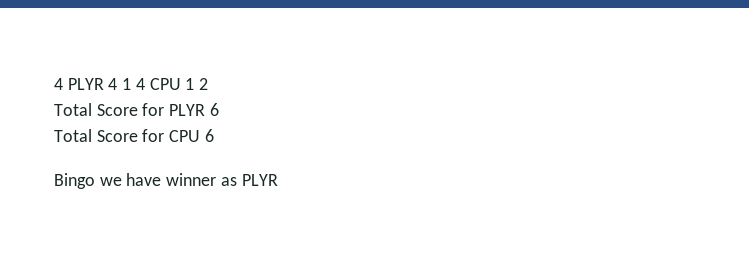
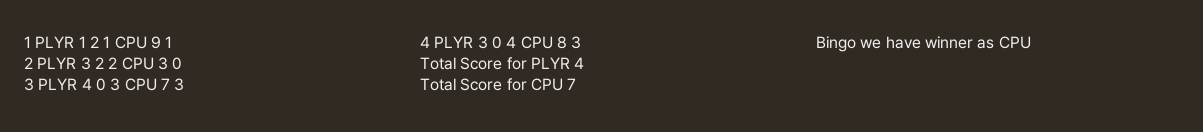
- 4 PLYR 4 1 4 CPU 1 2
+ 1 PLYR 1 2 1 CPU 9 1
+ 2 PLYR 3 2 2 CPU 3 0
+ 3 PLYR 4 0 3 CPU 7 3
+ 4 PLYR 3 0 4 CPU 8 3
- Total Score for PLYR 6
+ Total Score for PLYR 4
- Total Score for CPU 6
+ Total Score for CPU 7
- Bingo we have winner as PLYR
+ Bingo we have winner as CPU

